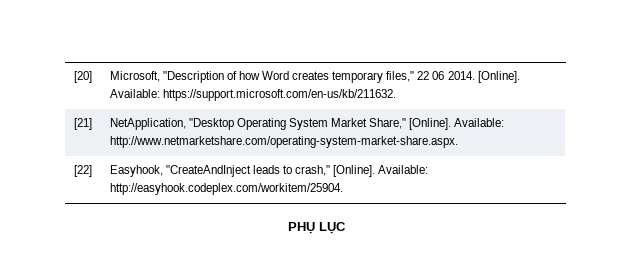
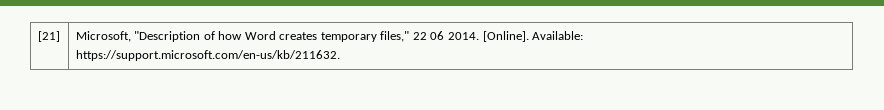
- [20] | Microsoft, "Description of how Word creates temporary files," 22 06 2014. [Online]. Available: https://support.microsoft.com/en-us/kb/211632.
+ [21] | Microsoft, "Description of how Word creates temporary files," 22 06 2014. [Online]. Available: https://support.microsoft.com/en-us/kb/211632.
- [21] | NetApplication, "Desktop Operating System Market Share," [Online]. Available: http://www.netmarketshare.com/operating-system-market-share.aspx.
- [22] | Easyhook, "CreateAndInject leads to crash," [Online]. Available: http://easyhook.codeplex.com/workitem/25904.
- PHỤ LỤC

